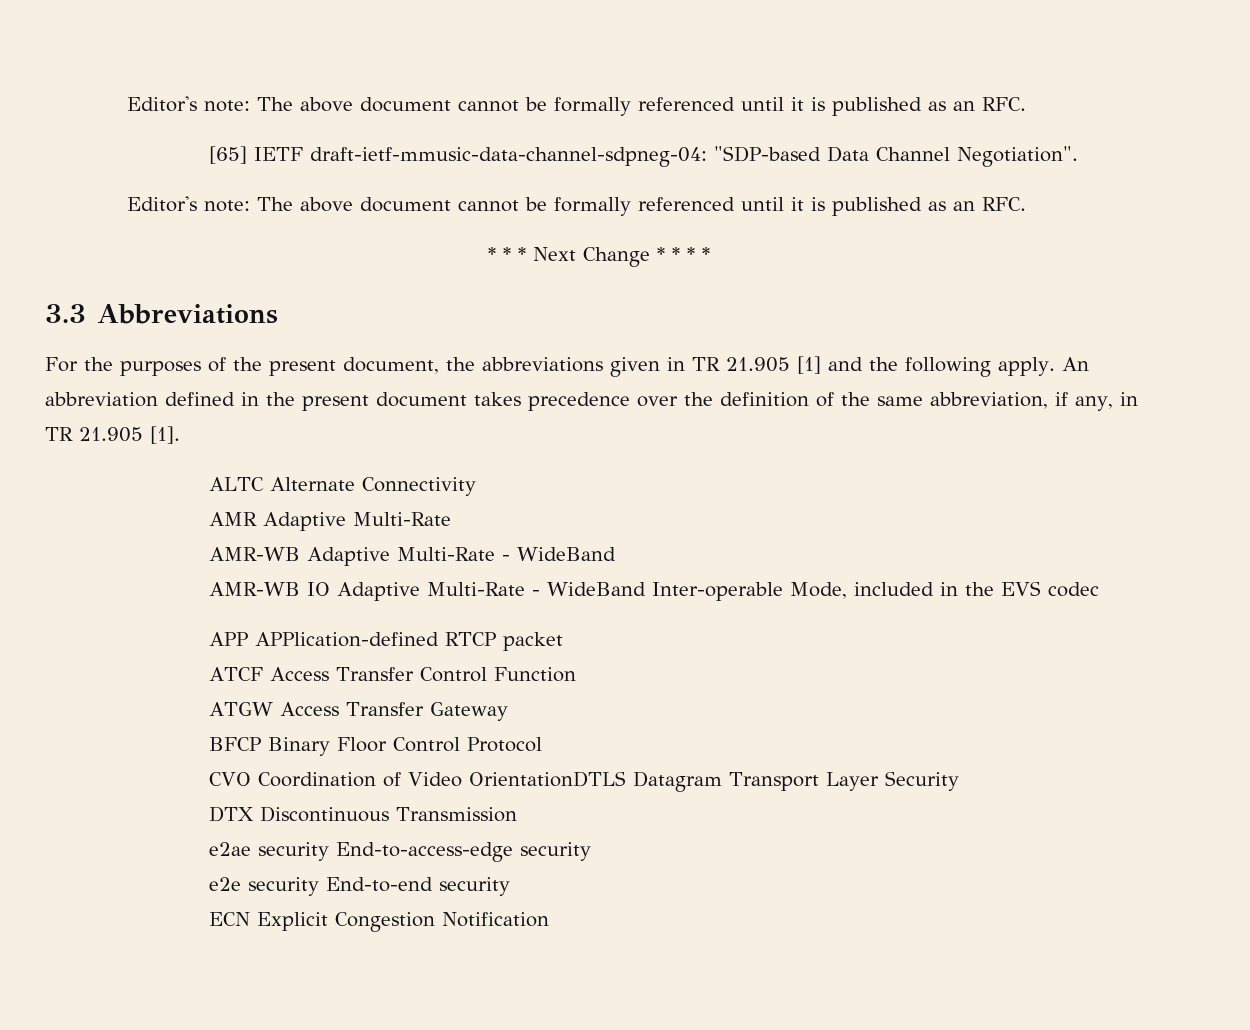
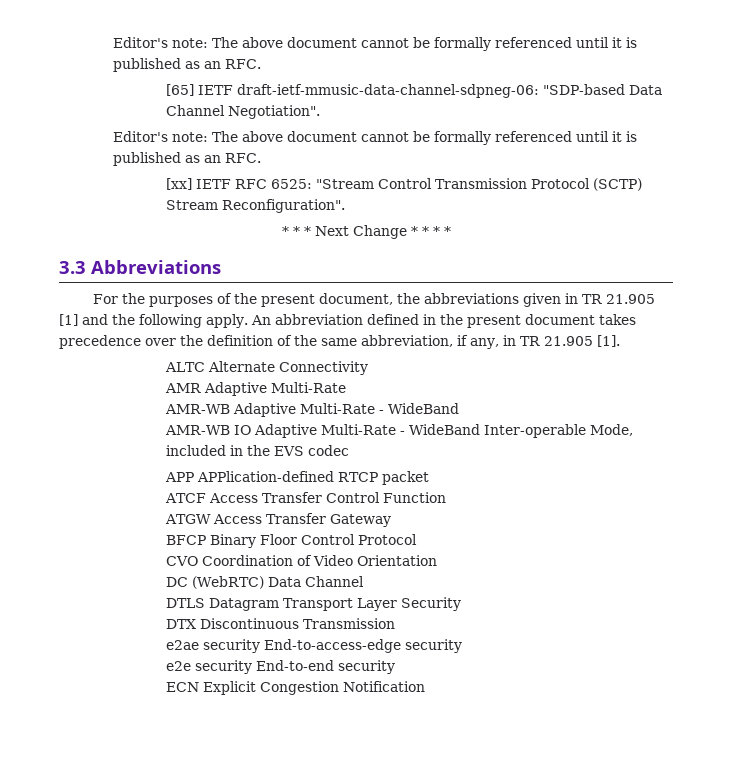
- [65] IETF draft-ietf-mmusic-data-channel-sdpneg-04: "SDP-based Data Channel Negotiation".
+ [65] IETF draft-ietf-mmusic-data-channel-sdpneg-06: "SDP-based Data Channel Negotiation".
+ [xx] IETF RFC 6525: "Stream Control Transmission Protocol (SCTP) Stream Reconfiguration".
- CVO Coordination of Video OrientationDTLS Datagram Transport Layer Security
+ CVO Coordination of Video Orientation
+ DC (WebRTC) Data Channel
+ DTLS Datagram Transport Layer Security

